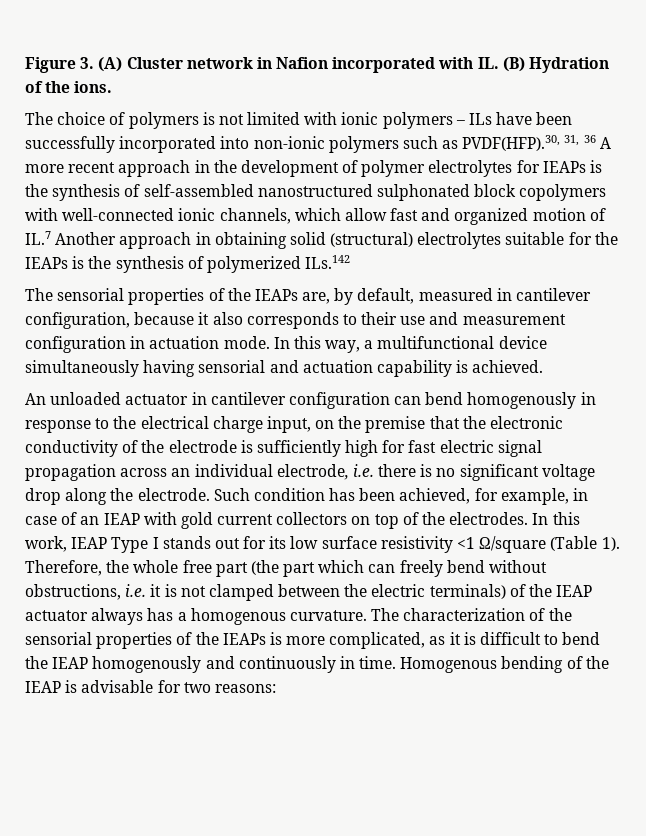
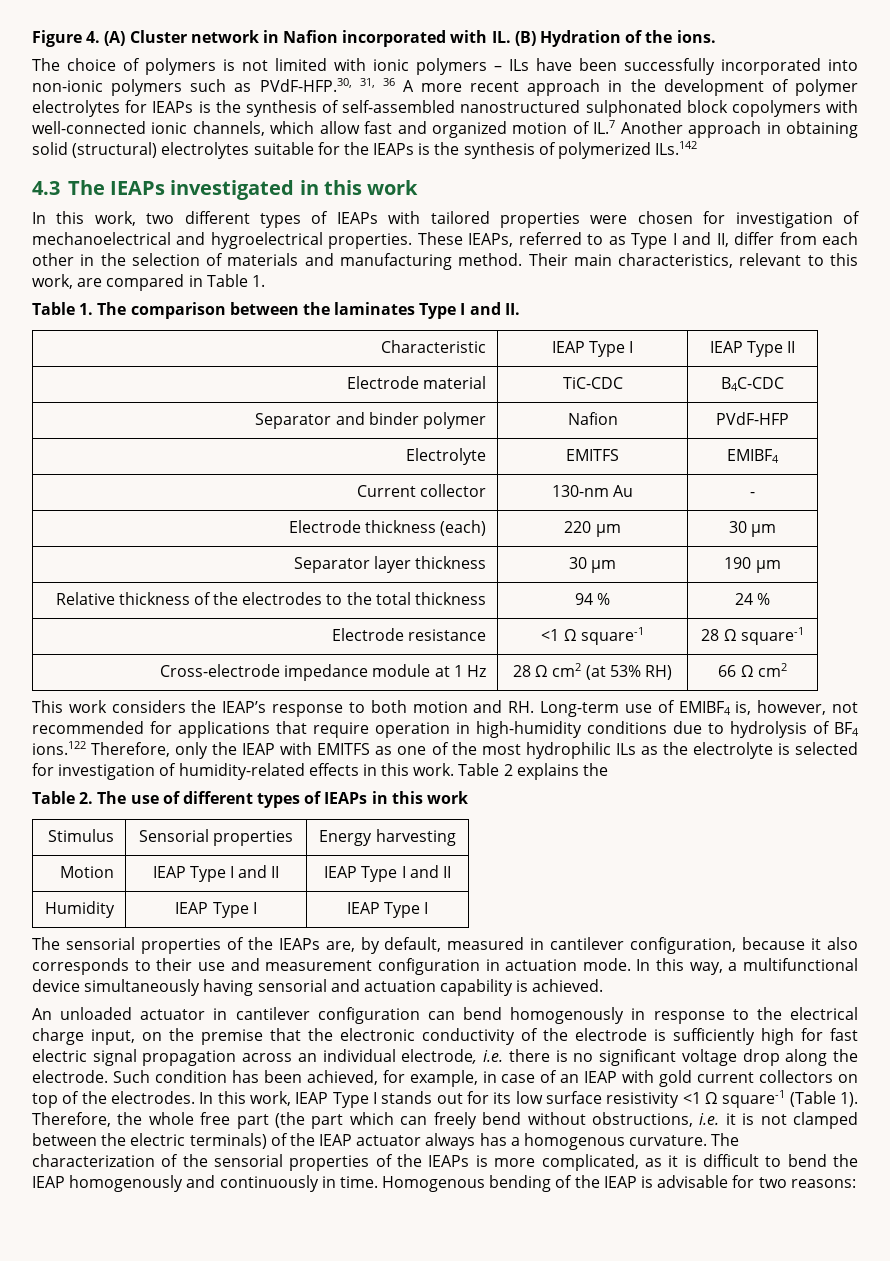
- Figure 3. (A) Cluster network in Nafion incorporated with IL. (B) Hydration of the ions.
+ Figure 4. (A) Cluster network in Nafion incorporated with IL. (B) Hydration of the ions.
- The choice of polymers is not limited with ionic polymers – ILs have been successfully incorporated into non-ionic polymers such as PVDF(HFP).30, 31, 36 A more recent approach in the development of polymer electrolytes for IEAPs is the synthesis of self-assembled nanostructured sulphonated block copolymers with well-connected ionic channels, which allow fast and organized motion of IL.7 Another approach in obtaining solid (structural) electrolytes suitable for the IEAPs is the synthesis of polymerized ILs.142
+ The choice of polymers is not limited with ionic polymers – ILs have been successfully incorporated into non-ionic polymers such as PVdF-HFP.30, 31, 36 A more recent approach in the development of polymer electrolytes for IEAPs is the synthesis of self-assembled nanostructured sulphonated block copolymers with well-connected ionic channels, which allow fast and organized motion of IL.7 Another approach in obtaining solid (structural) electrolytes suitable for the IEAPs is the synthesis of polymerized ILs.142
+ 4.3 The IEAPs investigated in this work
+ In this work, two different types of IEAPs with tailored properties were chosen for investigation of mechanoelectrical and hygroelectrical properties. These IEAPs, referred to as Type I and II, differ from each other in the selection of materials and manufacturing method. Their main characteristics, relevant to this work, are compared in Table 1.
+ Table 1. The comparison between the laminates Type I and II.
+ Characteristic | IEAP Type I | IEAP Type II
+ Electrode material | TiC-CDC | B4C-CDC
+ Separator and binder polymer | Nafion | PVdF-HFP
+ Electrolyte | EMITFS | EMIBF4
+ Current collector | 130-nm Au | -
+ Electrode thickness (each) | 220 µm | 30 µm
+ Separator layer thickness | 30 µm | 190 µm
+ Relative thickness of the electrodes to the total thickness | 94 % | 24 %
+ Electrode resistance | <1 Ω square-1 | 28 Ω square-1
+ Cross-electrode impedance module at 1 Hz | 28 Ω cm2 (at 53% RH) | 66 Ω cm2
+ This work considers the IEAP’s response to both motion and RH. Long-term use of EMIBF4 is, however, not recommended for applications that require operation in high-humidity conditions due to hydrolysis of BF4 ions.122 Therefore, only the IEAP with EMITFS as one of the most hydrophilic ILs as the electrolyte is selected for investigation of humidity-related effects in this work. Table 2 explains the
+ Table 2. The use of different types of IEAPs in this work
+ Stimulus | Sensorial properties | Energy harvesting
+ Motion | IEAP Type I and II | IEAP Type I and II
+ Humidity | IEAP Type I | IEAP Type I
- In this work, IEAP Type I stands out for its low surface resistivity <1 Ω/square (Table 1).
+ In this work, IEAP Type I stands out for its low surface resistivity <1 Ω square-1 (Table 1).

